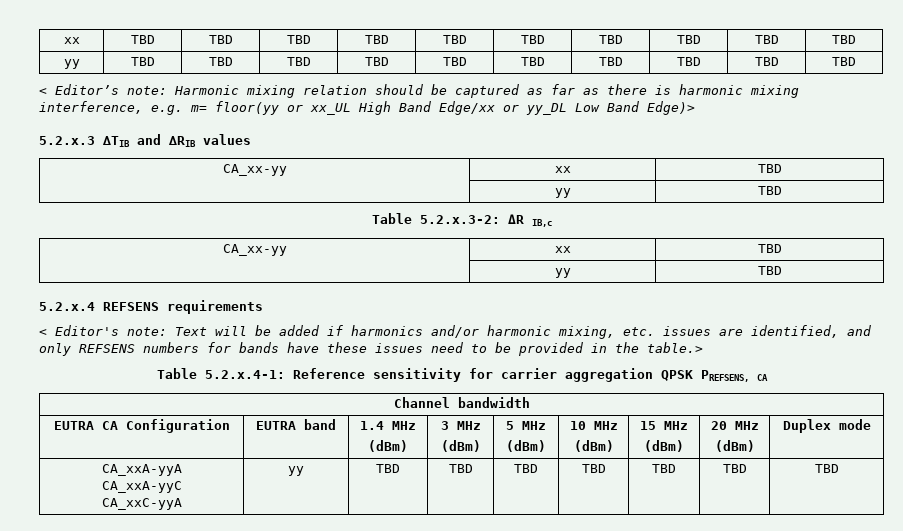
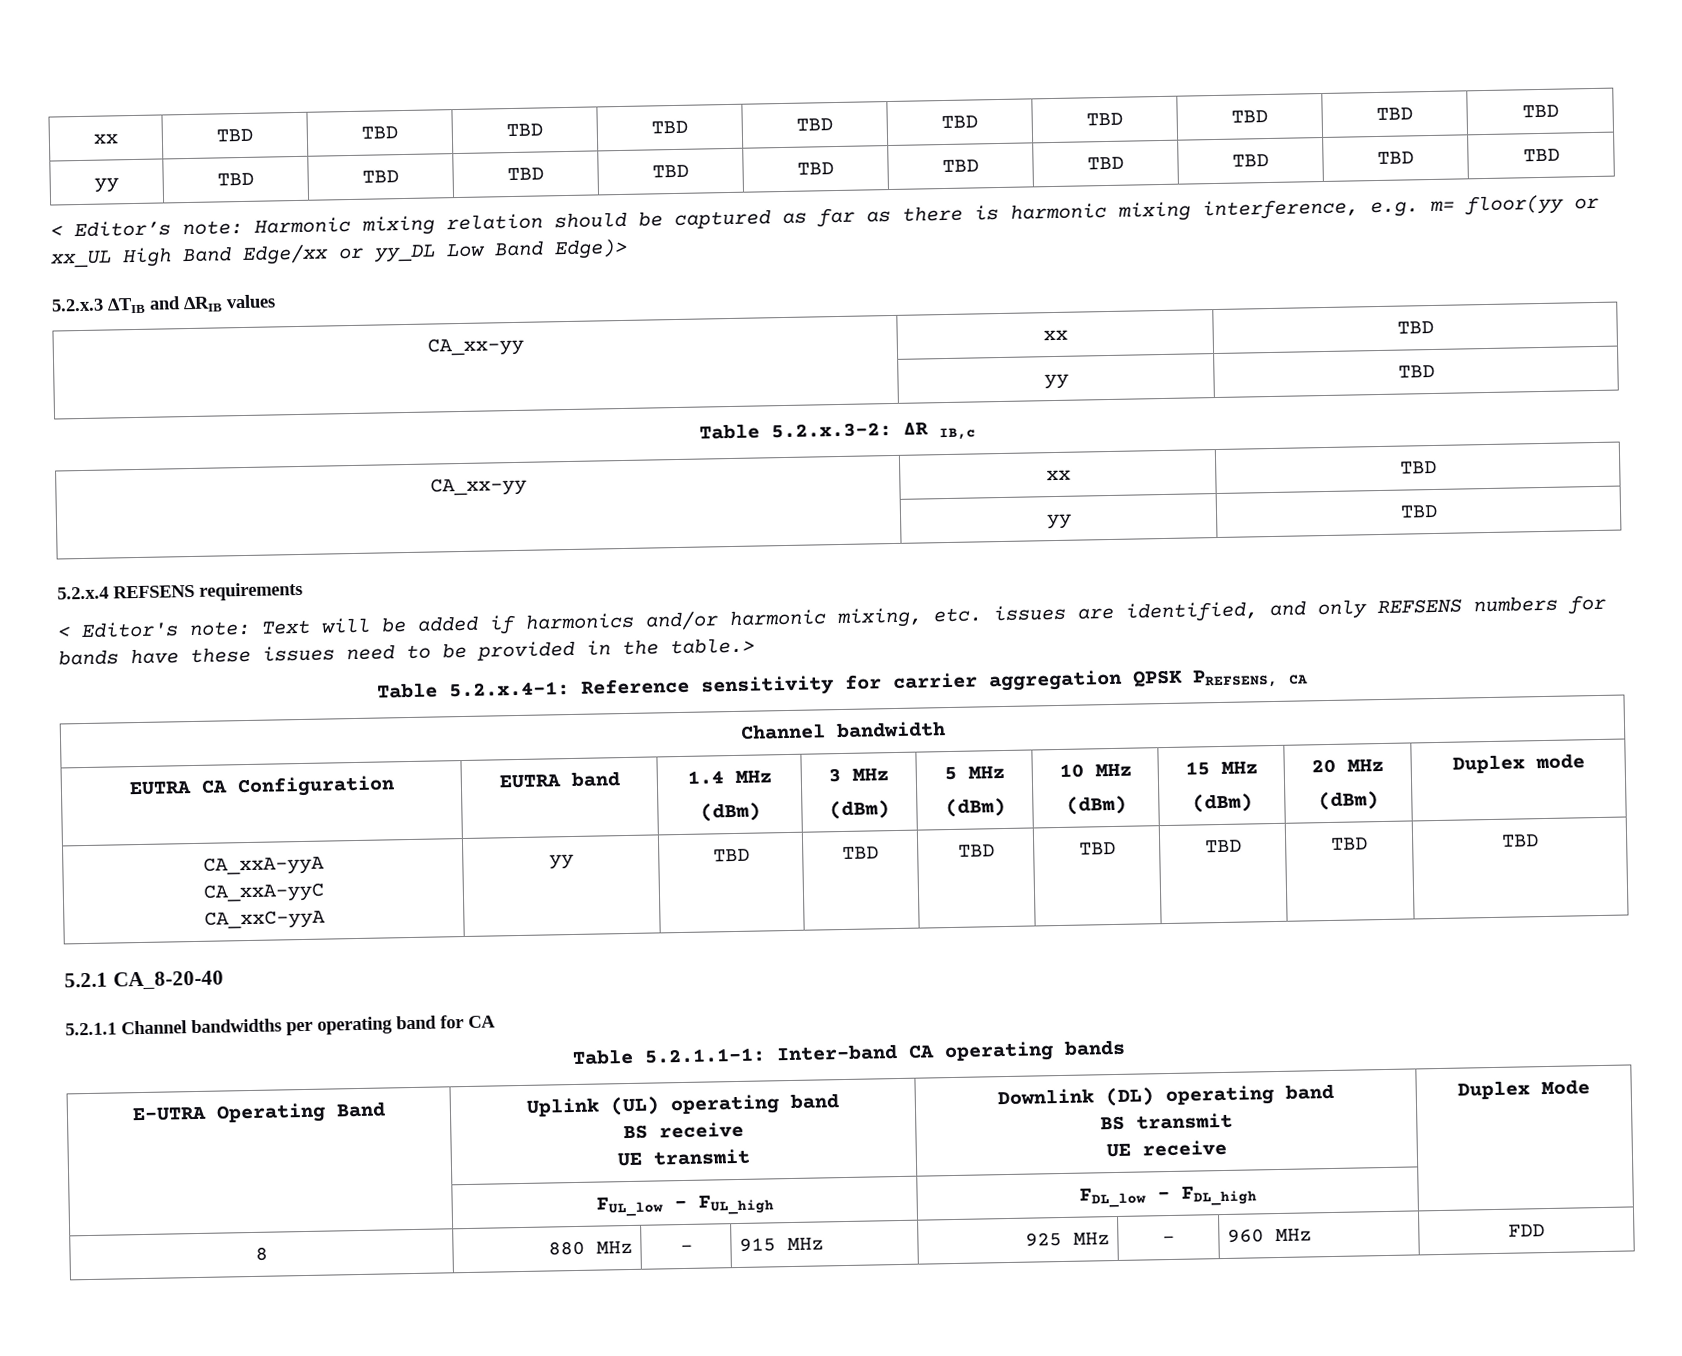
+ 5.2.1 CA_8-20-40
+ 5.2.1.1 Channel bandwidths per operating band for CA
+ Table 5.2.1.1-1: Inter-band CA operating bands
+ E-UTRA Operating Band | Uplink (UL) operating band
+ BS receive
+ UE transmit | Downlink (DL) operating band
+ BS transmit
+ UE receive | Duplex Mode
+ | FUL_low – FUL_high | FDL_low – FDL_high |
+ 8 | 880 MHz | – | 915 MHz | 925 MHz | – | 960 MHz | FDD

